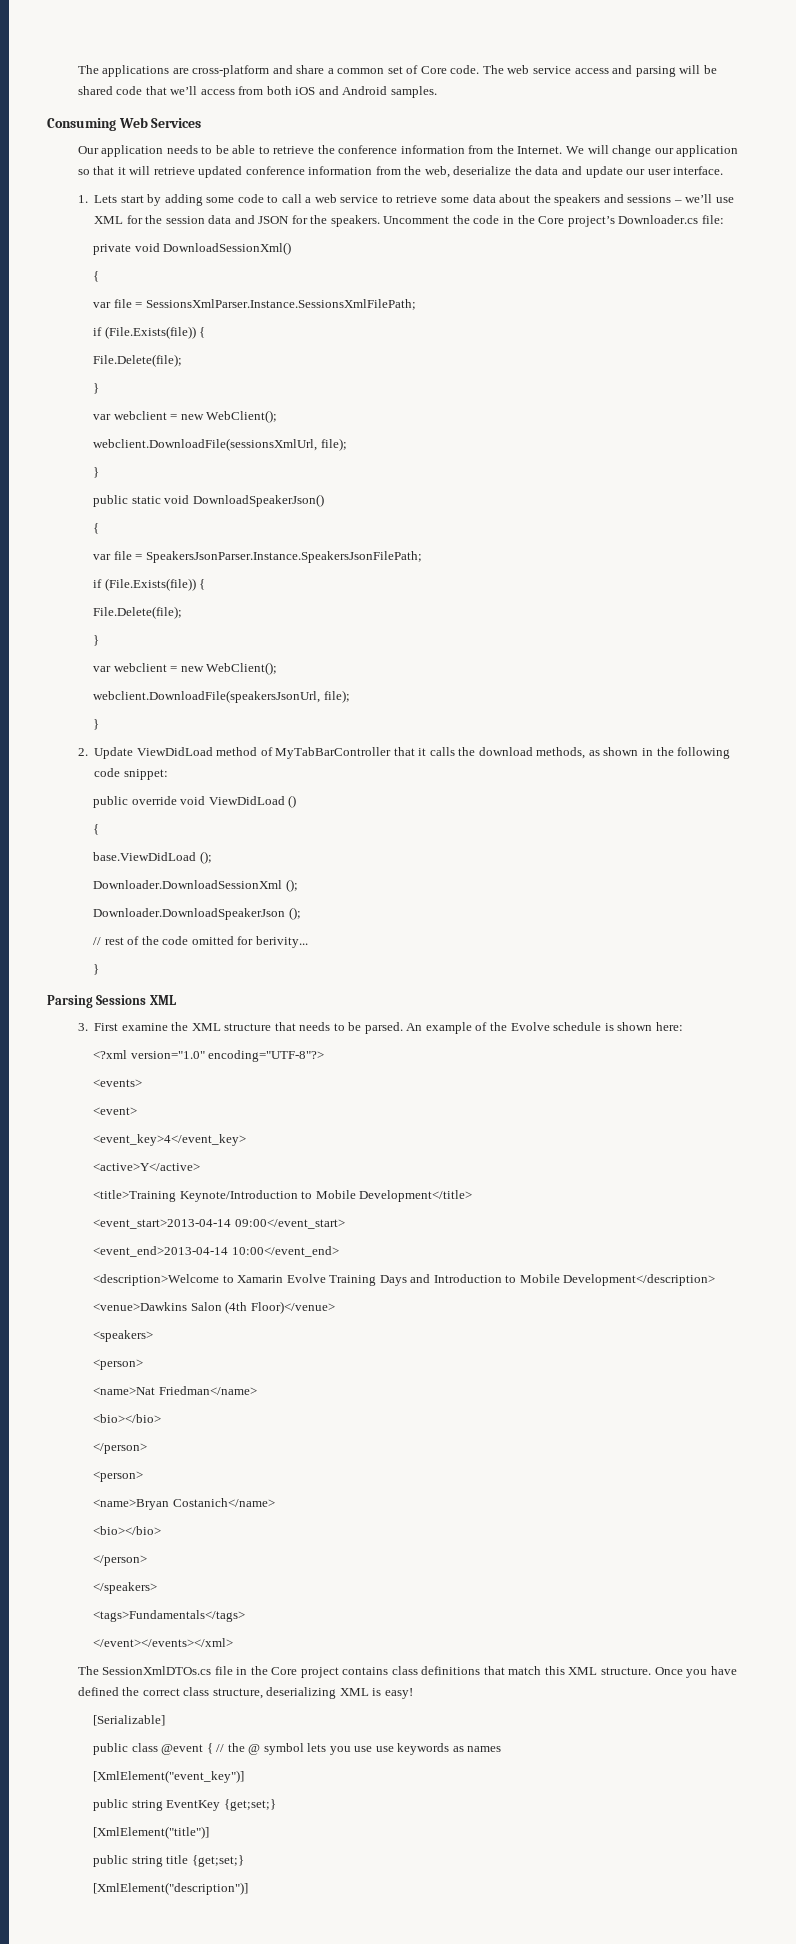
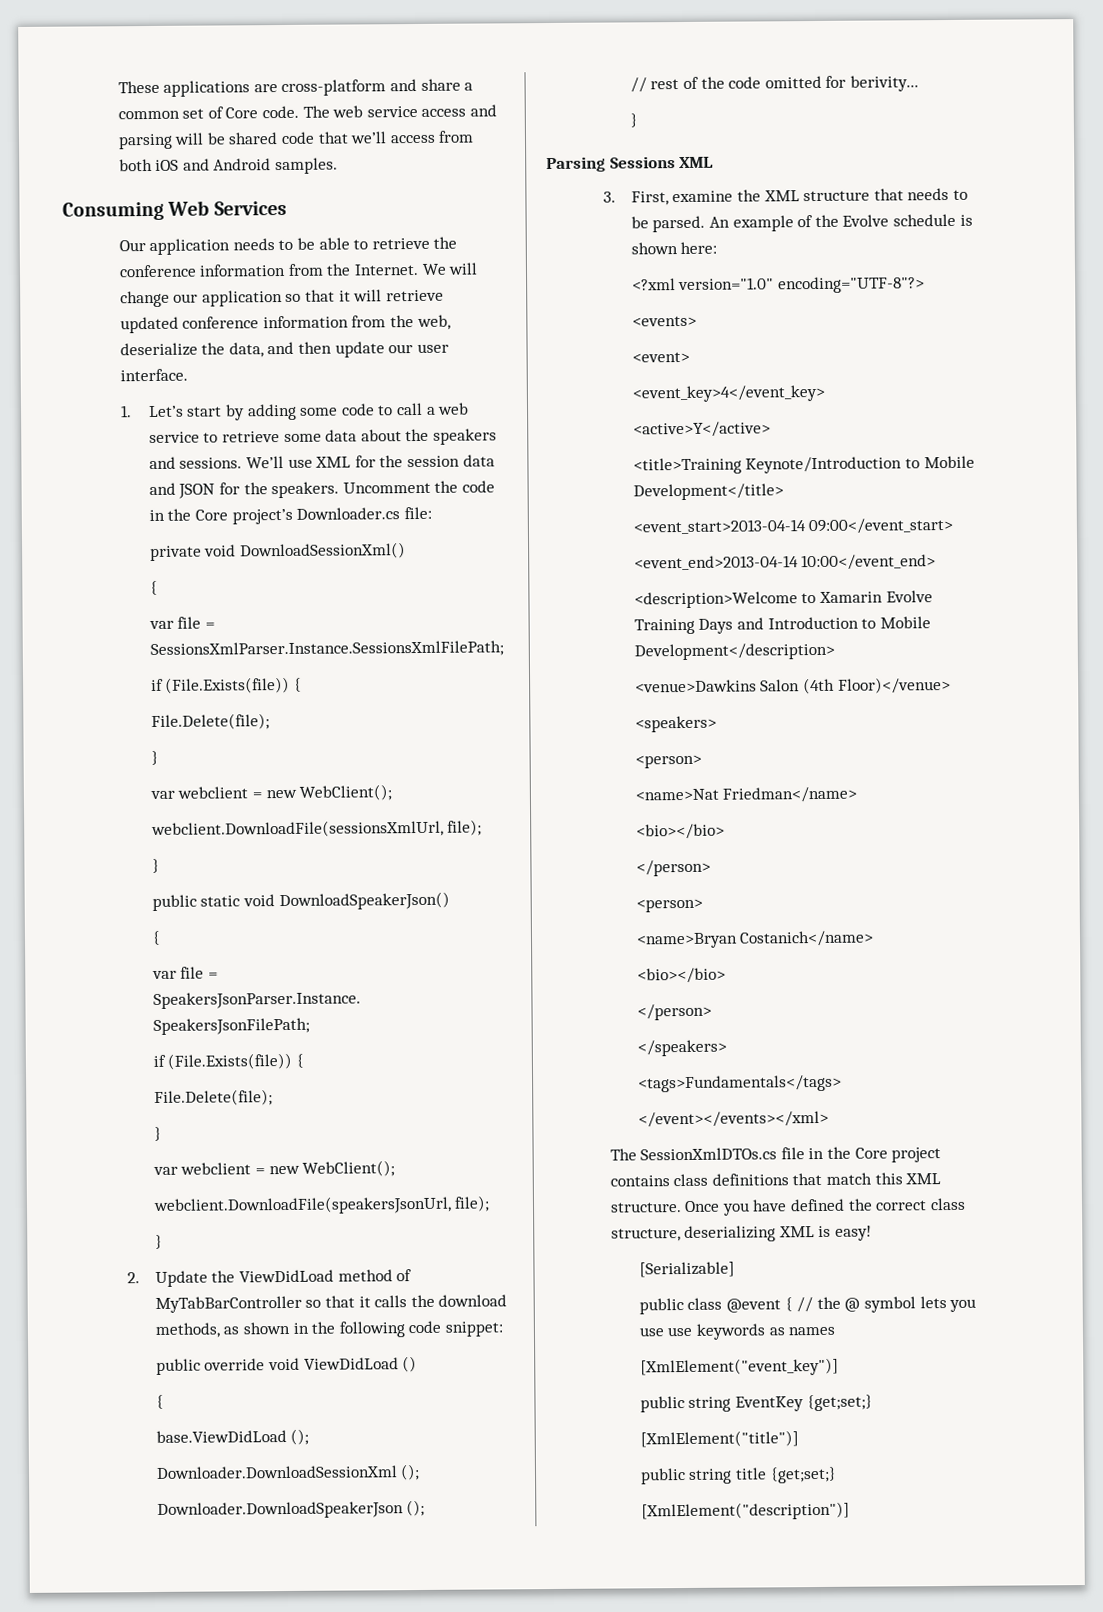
- The applications are cross-platform and share a common set of Core code.
+ These applications are cross-platform and share a common set of Core code.
- We will change our application so that it will retrieve updated conference information from the web, deserialize the data and update our user interface.
+ We will change our application so that it will retrieve updated conference information from the web, deserialize the data, and then update our user interface.
- 1. Lets start by adding some code to call a web service to retrieve some data about the speakers and sessions – we’ll use XML for the session data and JSON for the speakers.
+ 1. Let’s start by adding some code to call a web service to retrieve some data about the speakers and sessions. We’ll use XML for the session data and JSON for the speakers.
- 2. Update ViewDidLoad method of MyTabBarController that it calls the download methods, as shown in the following code snippet:
+ 2. Update the ViewDidLoad method of MyTabBarController so that it calls the download methods, as shown in the following code snippet:
- 3. First examine the XML structure that needs to be parsed.
+ 3. First, examine the XML structure that needs to be parsed.

